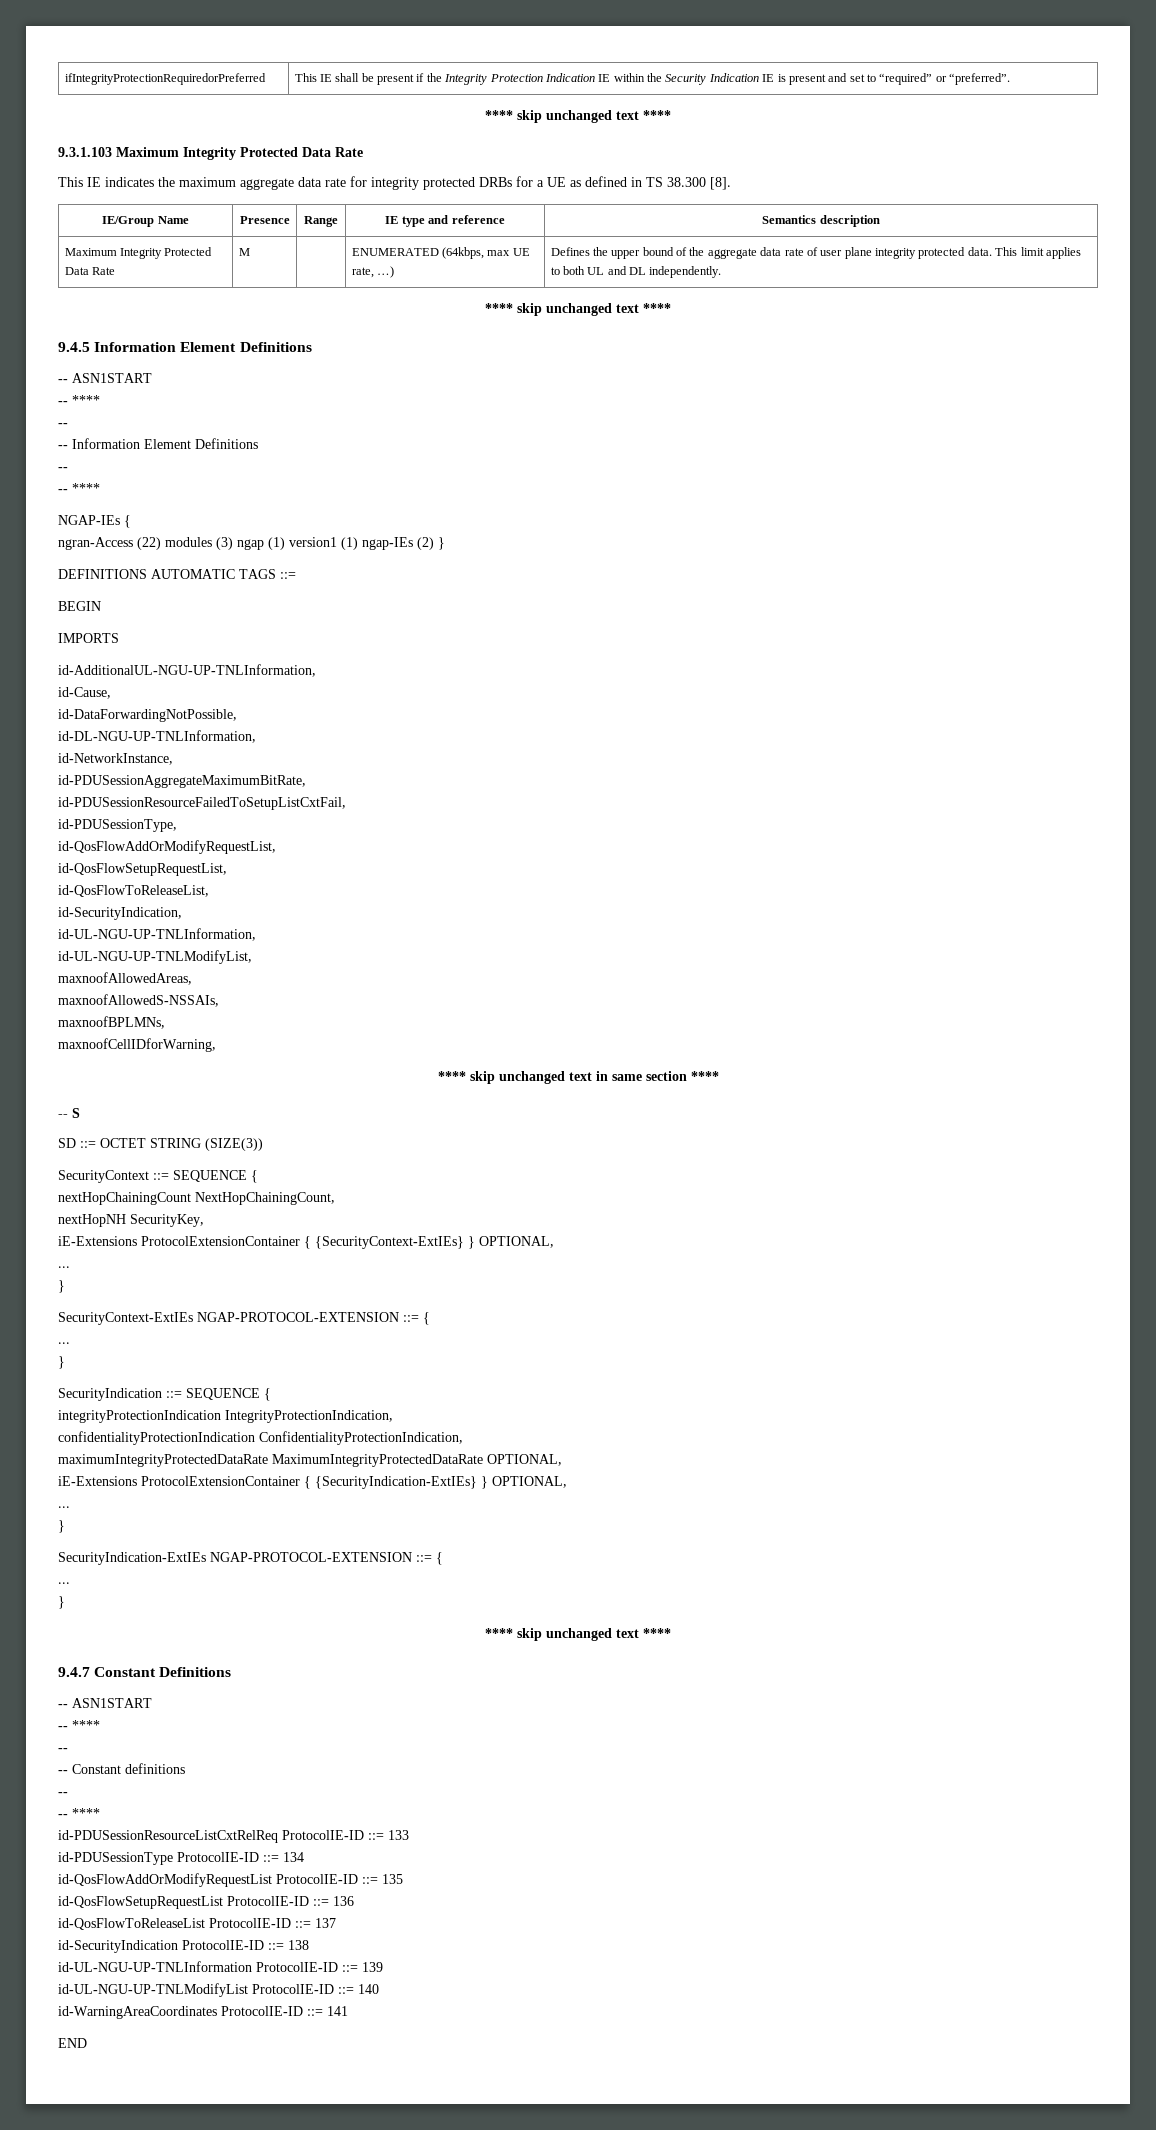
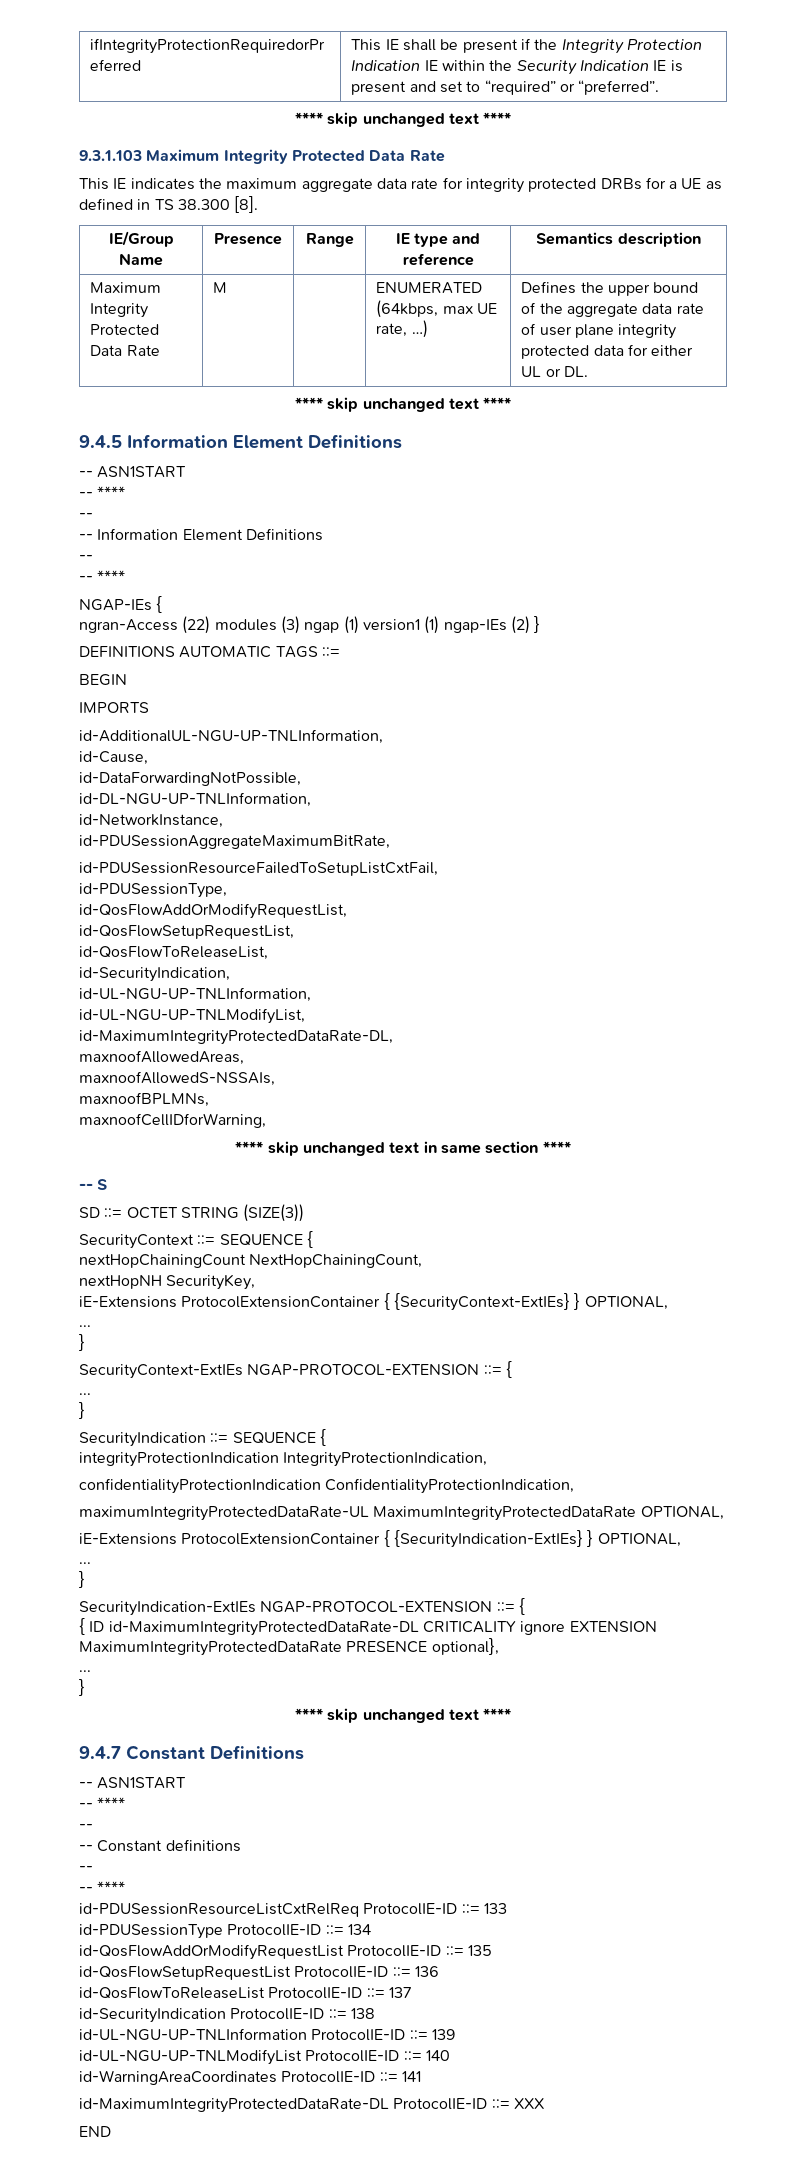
- Maximum Integrity Protected Data Rate | M | | ENUMERATED (64kbps, max UE rate, …) | Defines the upper bound of the aggregate data rate of user plane integrity protected data. This limit applies to both UL and DL independently.
+ Maximum Integrity Protected Data Rate | M | | ENUMERATED (64kbps, max UE rate, …) | Defines the upper bound of the aggregate data rate of user plane integrity protected data for either UL or DL.
+ id-MaximumIntegrityProtectedDataRate-DL,
- maximumIntegrityProtectedDataRate MaximumIntegrityProtectedDataRate OPTIONAL,
+ maximumIntegrityProtectedDataRate-UL MaximumIntegrityProtectedDataRate OPTIONAL,
+ { ID id-MaximumIntegrityProtectedDataRate-DL CRITICALITY ignore EXTENSION MaximumIntegrityProtectedDataRate PRESENCE optional},
+ id-MaximumIntegrityProtectedDataRate-DL ProtocolIE-ID ::= XXX

